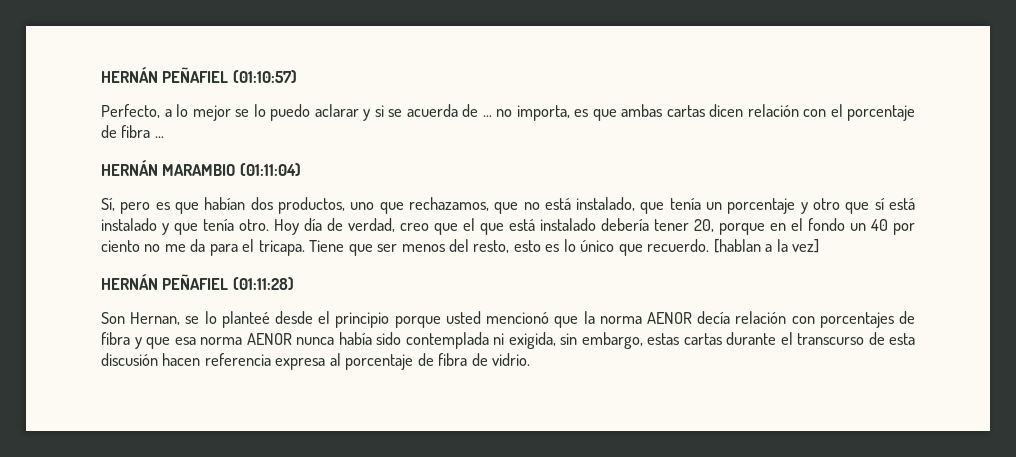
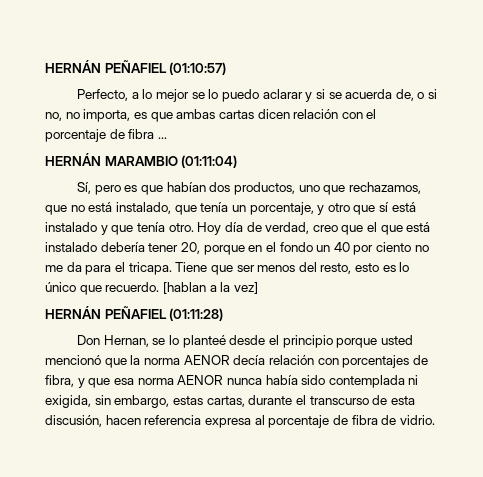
- Perfecto, a lo mejor se lo puedo aclarar y si se acuerda de ... no importa, es que ambas cartas dicen relación con el porcentaje de fibra ...
+ Perfecto, a lo mejor se lo puedo aclarar y si se acuerda de, o si no, no importa, es que ambas cartas dicen relación con el porcentaje de fibra ...
- Sí, pero es que habían dos productos, uno que rechazamos, que no está instalado, que tenía un porcentaje y otro que sí está instalado y que tenía otro.
+ Sí, pero es que habían dos productos, uno que rechazamos, que no está instalado, que tenía un porcentaje, y otro que sí está instalado y que tenía otro.
- Son Hernan, se lo planteé desde el principio porque usted mencionó que la norma AENOR decía relación con porcentajes de fibra y que esa norma AENOR nunca había sido contemplada ni exigida, sin embargo, estas cartas durante el transcurso de esta discusión hacen referencia expresa al porcentaje de fibra de vidrio.
+ Don Hernan, se lo planteé desde el principio porque usted mencionó que la norma AENOR decía relación con porcentajes de fibra, y que esa norma AENOR nunca había sido contemplada ni exigida, sin embargo, estas cartas, durante el transcurso de esta discusión, hacen referencia expresa al porcentaje de fibra de vidrio.

